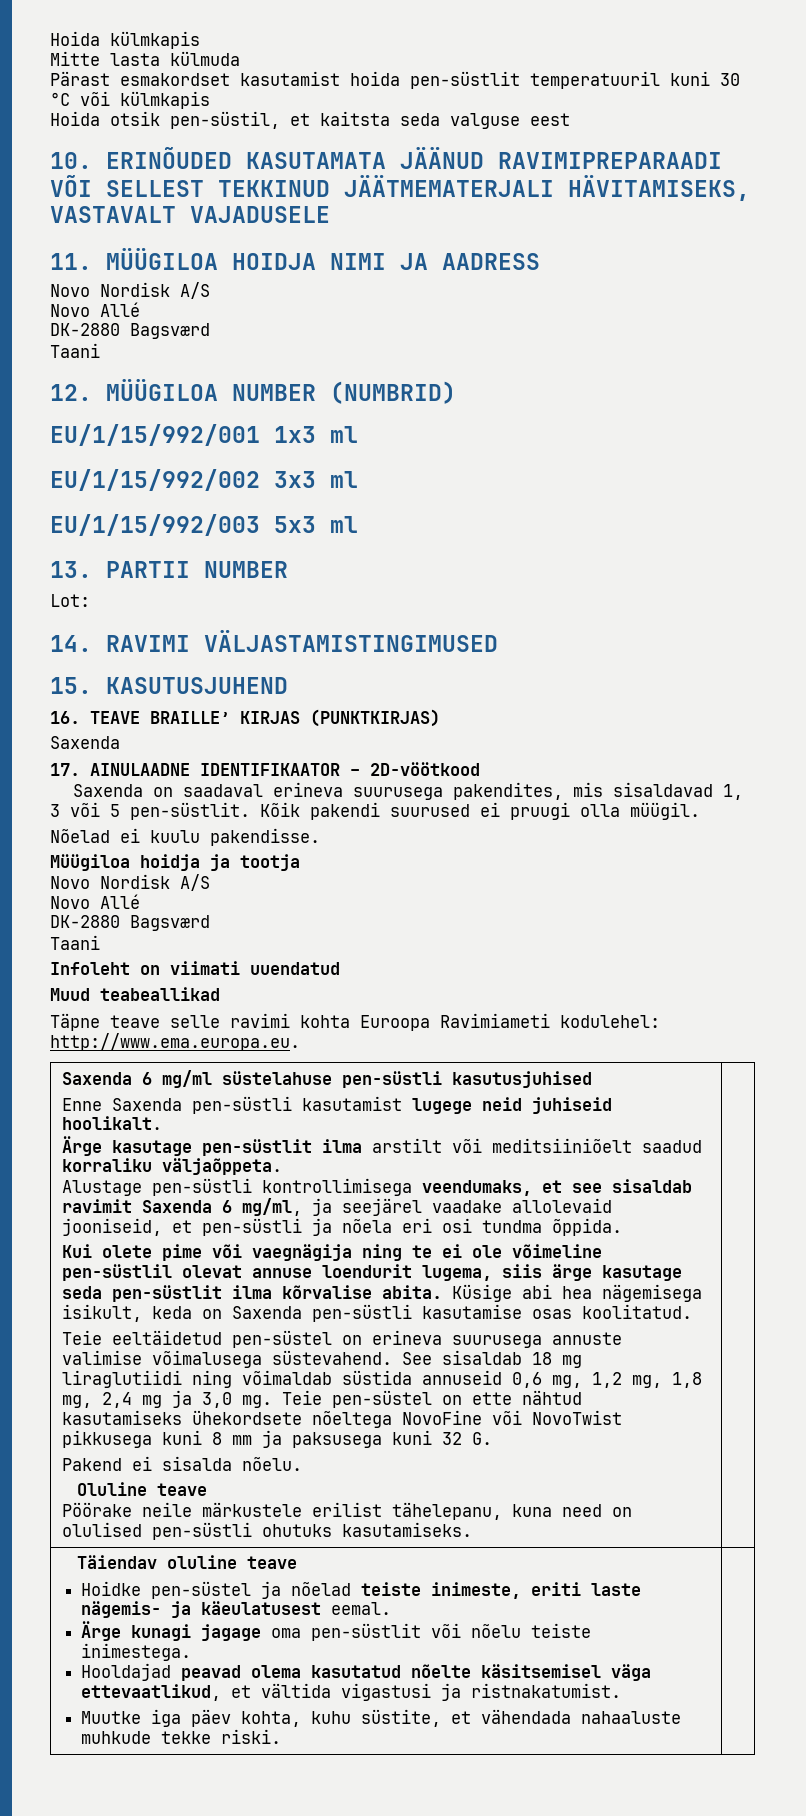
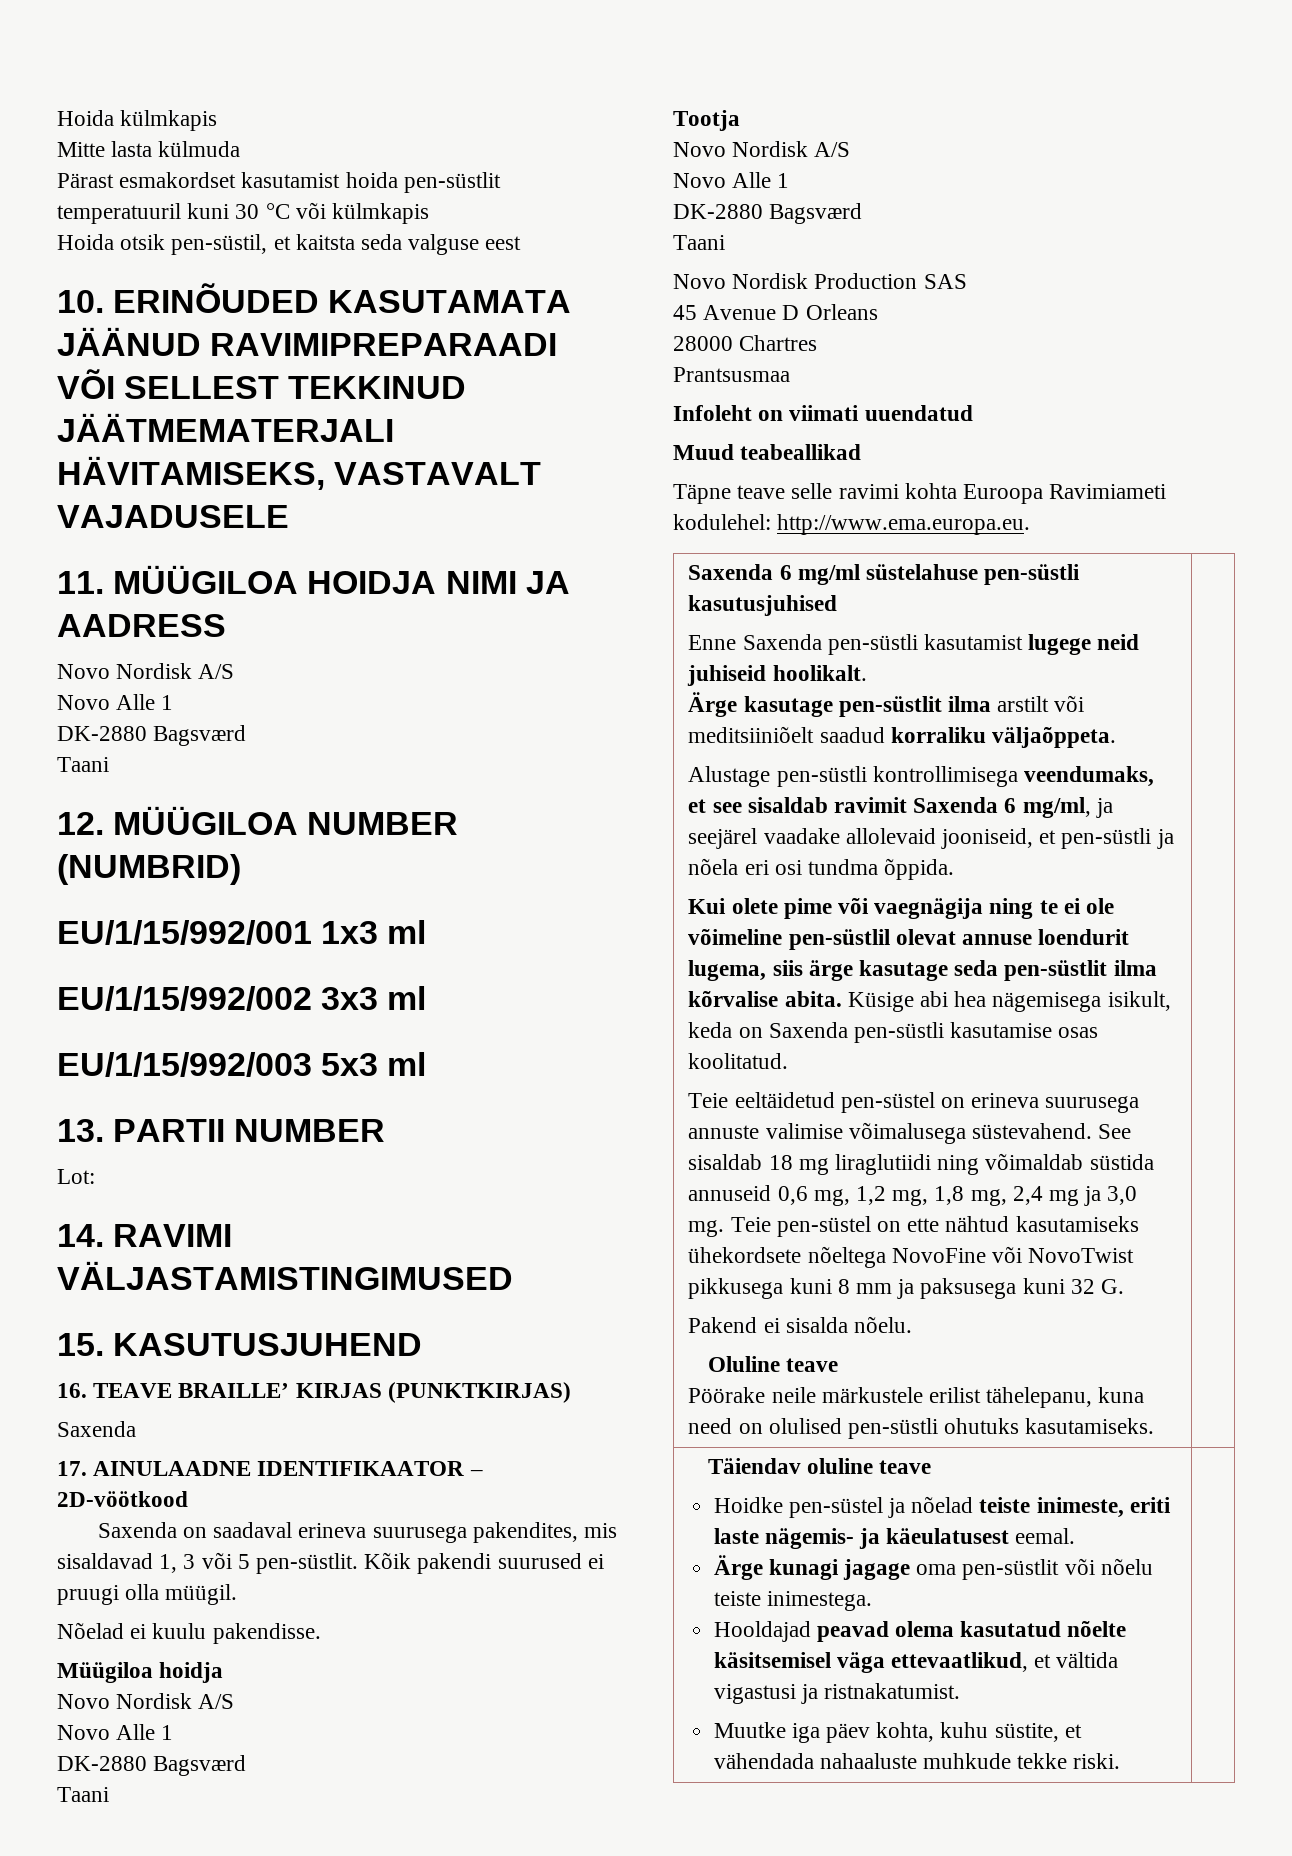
  11. MÜÜGILOA HOIDJA NIMI JA AADRESS
  Novo Nordisk A/S
- Novo Allé
+ Novo Alle 1
- Müügiloa hoidja ja tootja
+ Müügiloa hoidja
  Novo Nordisk A/S
- Novo Allé
+ Novo Alle 1
  DK-2880 Bagsværd
  Taani
+ Tootja
+ Novo Nordisk A/S
+ Novo Alle 1
+ DK-2880 Bagsværd
+ Taani
+ Novo Nordisk Production SAS
+ 45 Avenue D Orleans
+ 28000 Chartres
+ Prantsusmaa

